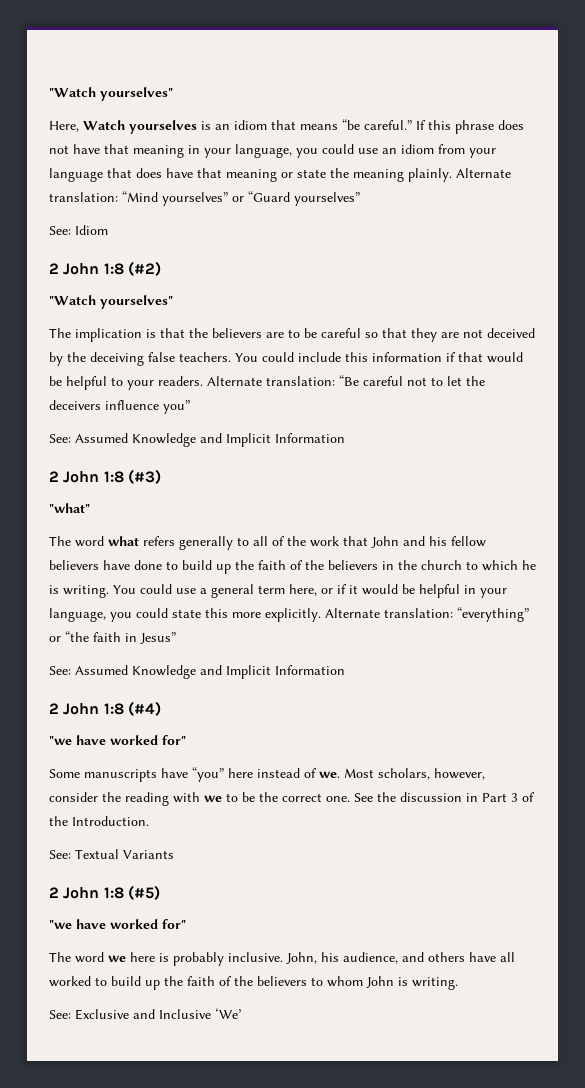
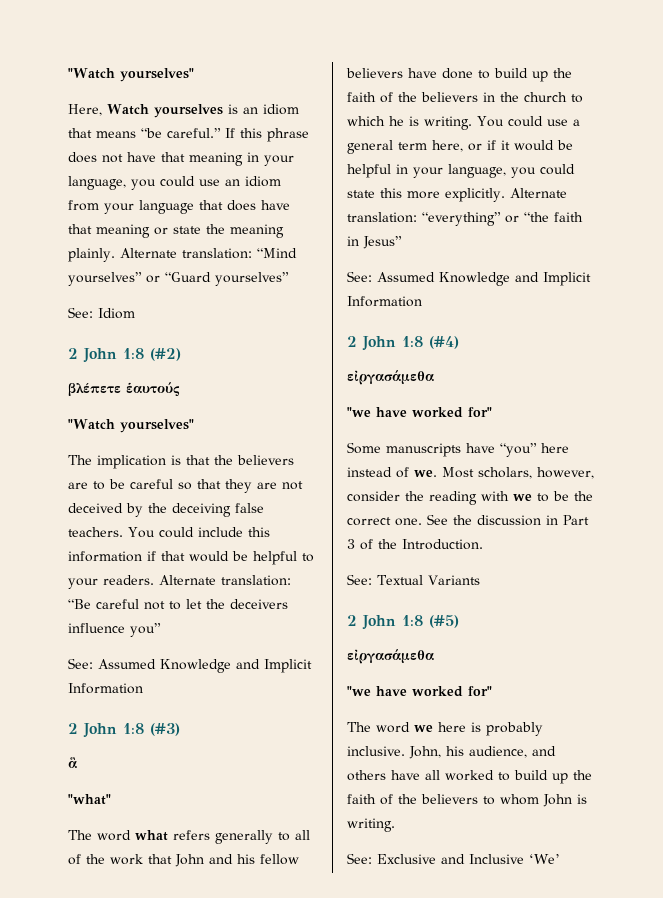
+ βλέπετε ἑαυτούς
+ ἃ
  2 John 1:8 (#4)
+ εἰργασάμεθα
  2 John 1:8 (#5)
+ εἰργασάμεθα

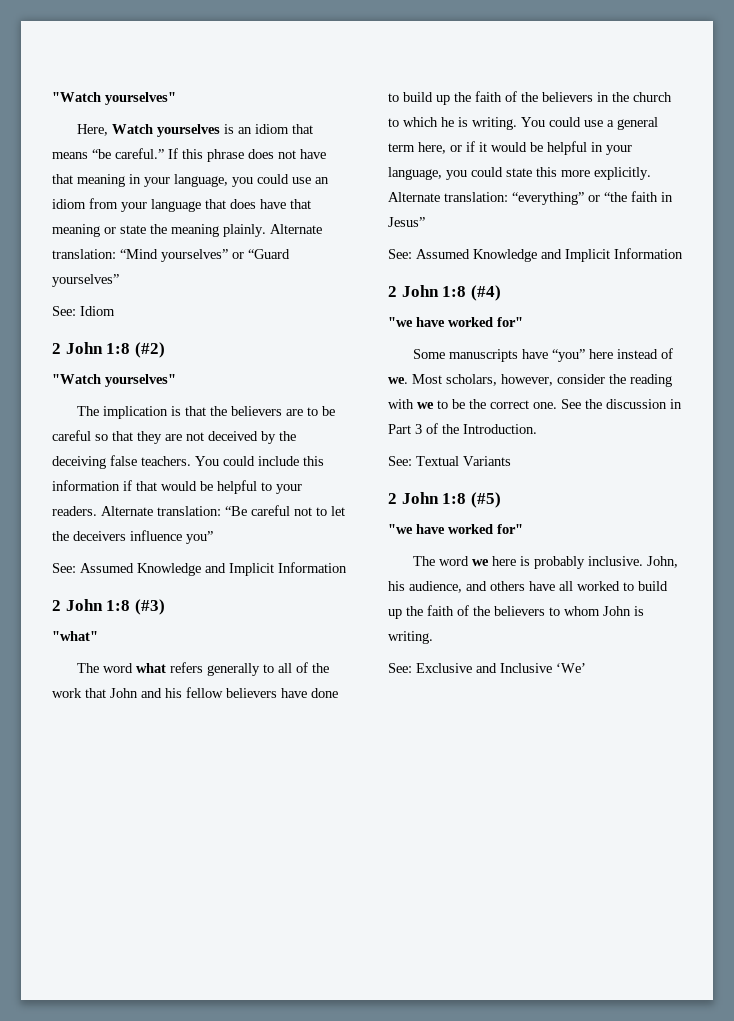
- βλέπετε ἑαυτούς
- ἃ
  2 John 1:8 (#4)
- εἰργασάμεθα
  2 John 1:8 (#5)
- εἰργασάμεθα

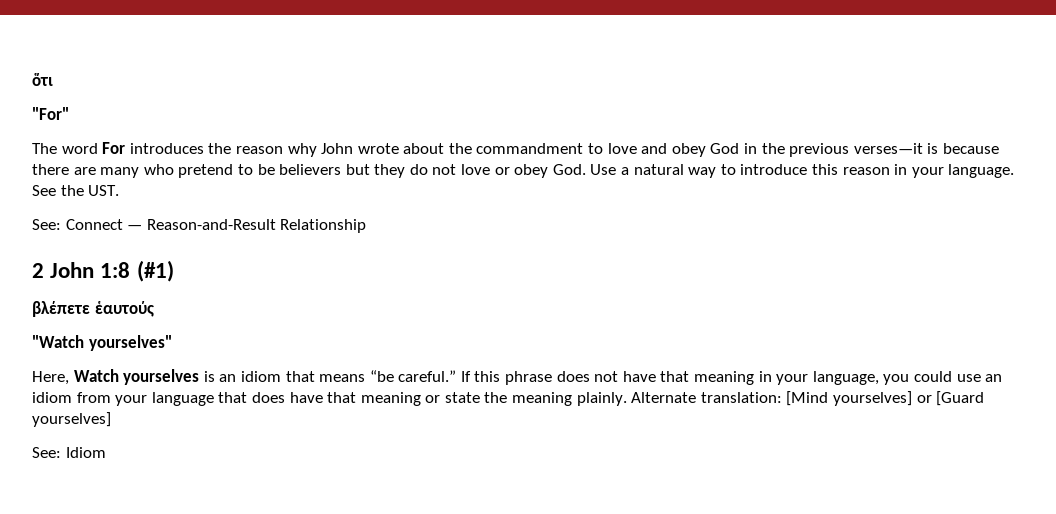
+ ὅτι
+ "For"
+ The word For introduces the reason why John wrote about the commandment to love and obey God in the previous verses—it is because there are many who pretend to be believers but they do not love or obey God. Use a natural way to introduce this reason in your language. See the UST.
+ See: Connect — Reason-and-Result Relationship
+ 2 John 1:8 (#1)
+ βλέπετε ἑαυτούς
- Alternate translation: “Mind yourselves” or “Guard yourselves”
+ Alternate translation: [Mind yourselves] or [Guard yourselves]
  See: Idiom
- 2 John 1:8 (#2)
- "Watch yourselves"
- The implication is that the believers are to be careful so that they are not deceived by the deceiving false teachers. You could include this information if that would be helpful to your readers. Alternate translation: “Be careful not to let the deceivers influence you”
- See: Assumed Knowledge and Implicit Information
- 2 John 1:8 (#3)
- "what"
- The word what refers generally to all of the work that John and his fellow believers have done to build up the faith of the believers in the church to which he is writing. You could use a general term here, or if it would be helpful in your language, you could state this more explicitly. Alternate translation: “everything” or “the faith in Jesus”
- See: Assumed Knowledge and Implicit Information
- 2 John 1:8 (#4)
- "we have worked for"
- Some manuscripts have “you” here instead of we. Most scholars, however, consider the reading with we to be the correct one. See the discussion in Part 3 of the Introduction.
- See: Textual Variants
- 2 John 1:8 (#5)
- "we have worked for"
- The word we here is probably inclusive. John, his audience, and others have all worked to build up the faith of the believers to whom John is writing.
- See: Exclusive and Inclusive ‘We’

